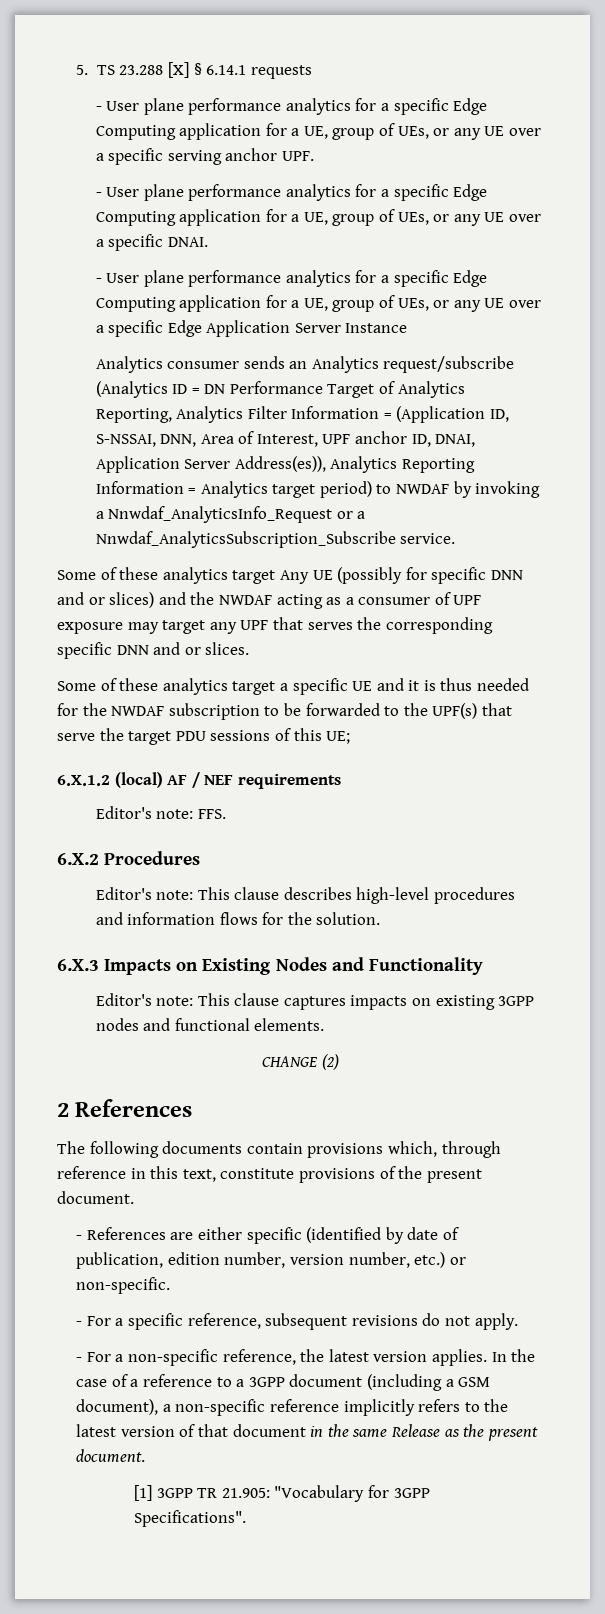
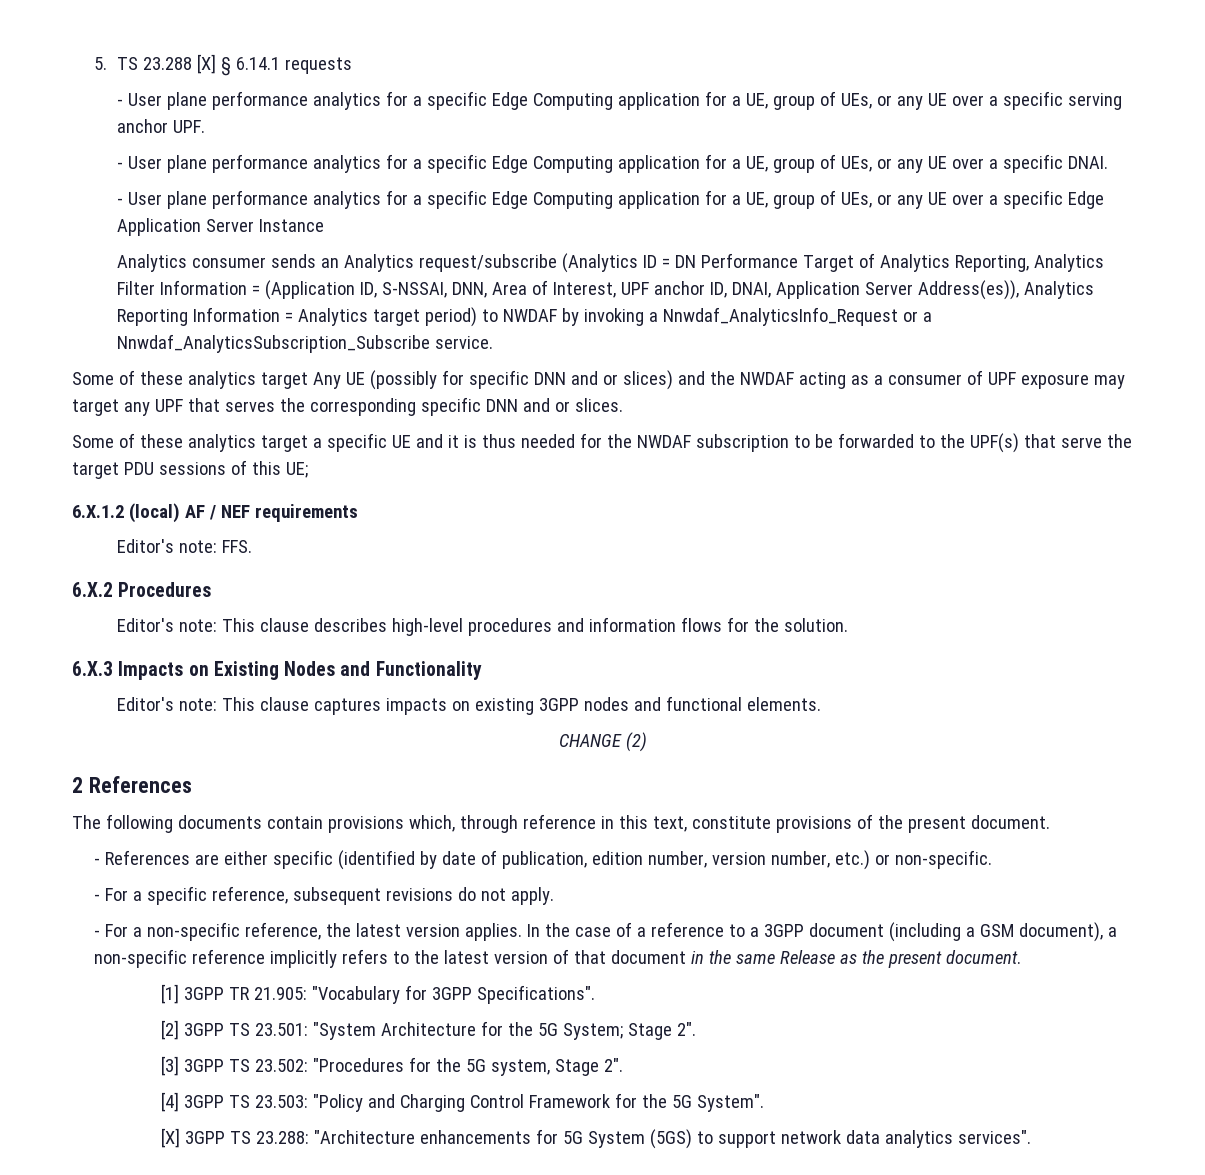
+ [2] 3GPP TS 23.501: "System Architecture for the 5G System; Stage 2".
+ [3] 3GPP TS 23.502: "Procedures for the 5G system, Stage 2".
+ [4] 3GPP TS 23.503: "Policy and Charging Control Framework for the 5G System".
+ [X] 3GPP TS 23.288: "Architecture enhancements for 5G System (5GS) to support network data analytics services".

